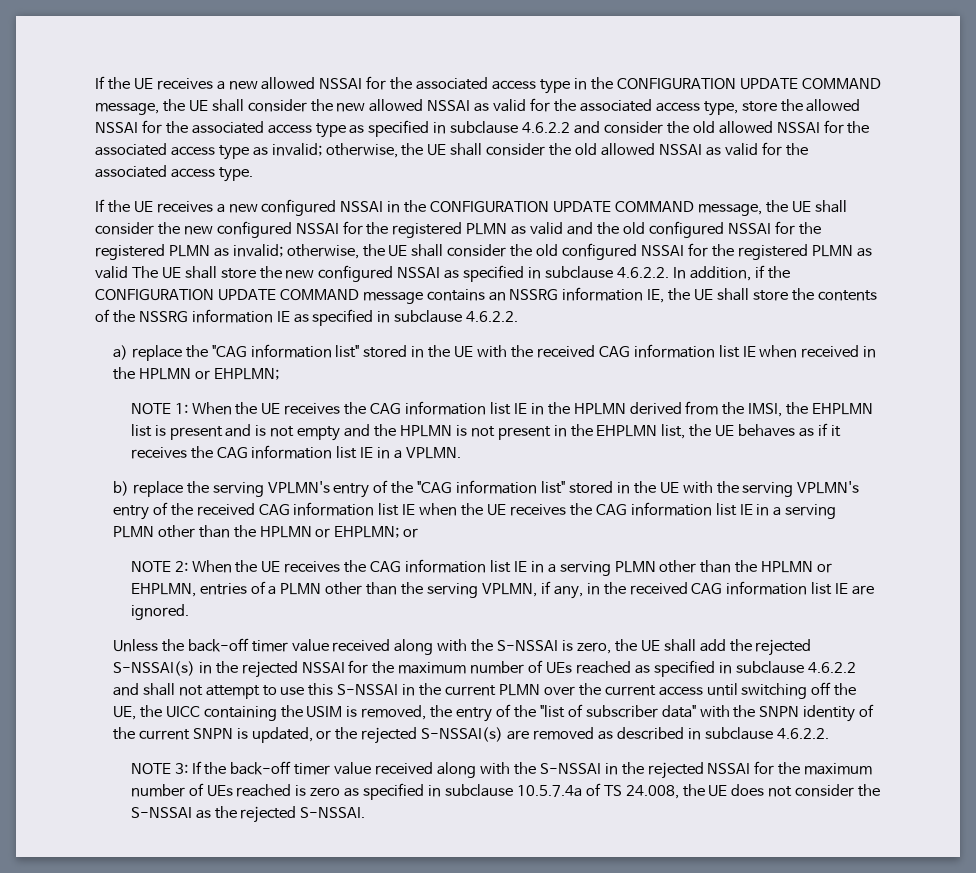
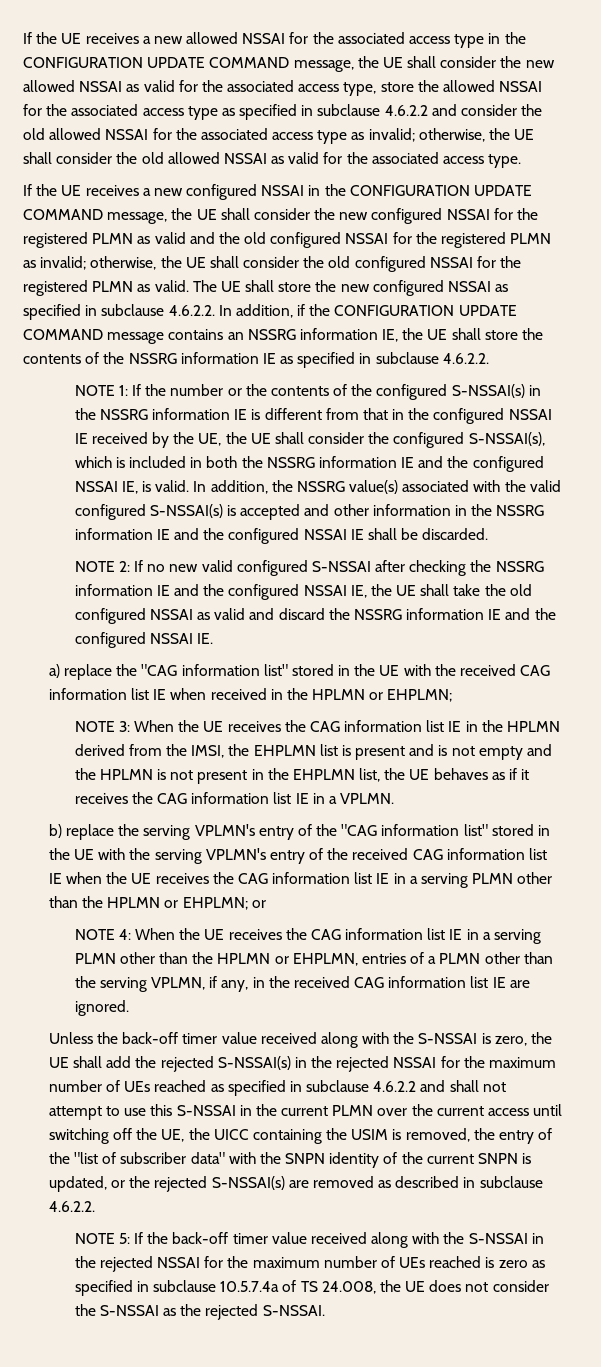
- otherwise, the UE shall consider the old configured NSSAI for the registered PLMN as valid The UE shall store the new configured NSSAI as specified in subclause 4.6.2.2. In addition, if the CONFIGURATION UPDATE COMMAND message contains an NSSRG information IE, the UE shall store the contents of the NSSRG information IE as specified in subclause 4.6.2.2.
+ otherwise, the UE shall consider the old configured NSSAI for the registered PLMN as valid. The UE shall store the new configured NSSAI as specified in subclause 4.6.2.2. In addition, if the CONFIGURATION UPDATE COMMAND message contains an NSSRG information IE, the UE shall store the contents of the NSSRG information IE as specified in subclause 4.6.2.2.
+ NOTE 1: If the number or the contents of the configured S-NSSAI(s) in the NSSRG information IE is different from that in the configured NSSAI IE received by the UE, the UE shall consider the configured S-NSSAI(s), which is included in both the NSSRG information IE and the configured NSSAI IE, is valid. In addition, the NSSRG value(s) associated with the valid configured S-NSSAI(s) is accepted and other information in the NSSRG information IE and the configured NSSAI IE shall be discarded.
+ NOTE 2: If no new valid configured S-NSSAI after checking the NSSRG information IE and the configured NSSAI IE, the UE shall take the old configured NSSAI as valid and discard the NSSRG information IE and the configured NSSAI IE.
- NOTE 1: When the UE receives the CAG information list IE in the HPLMN derived from the IMSI, the EHPLMN list is present and is not empty and the HPLMN is not present in the EHPLMN list, the UE behaves as if it receives the CAG information list IE in a VPLMN.
+ NOTE 3: When the UE receives the CAG information list IE in the HPLMN derived from the IMSI, the EHPLMN list is present and is not empty and the HPLMN is not present in the EHPLMN list, the UE behaves as if it receives the CAG information list IE in a VPLMN.
- NOTE 2: When the UE receives the CAG information list IE in a serving PLMN other than the HPLMN or EHPLMN, entries of a PLMN other than the serving VPLMN, if any, in the received CAG information list IE are ignored.
+ NOTE 4: When the UE receives the CAG information list IE in a serving PLMN other than the HPLMN or EHPLMN, entries of a PLMN other than the serving VPLMN, if any, in the received CAG information list IE are ignored.
- NOTE 3: If the back-off timer value received along with the S-NSSAI in the rejected NSSAI for the maximum number of UEs reached is zero as specified in subclause 10.5.7.4a of TS 24.008, the UE does not consider the S-NSSAI as the rejected S-NSSAI.
+ NOTE 5: If the back-off timer value received along with the S-NSSAI in the rejected NSSAI for the maximum number of UEs reached is zero as specified in subclause 10.5.7.4a of TS 24.008, the UE does not consider the S-NSSAI as the rejected S-NSSAI.

